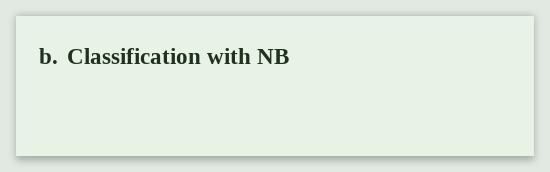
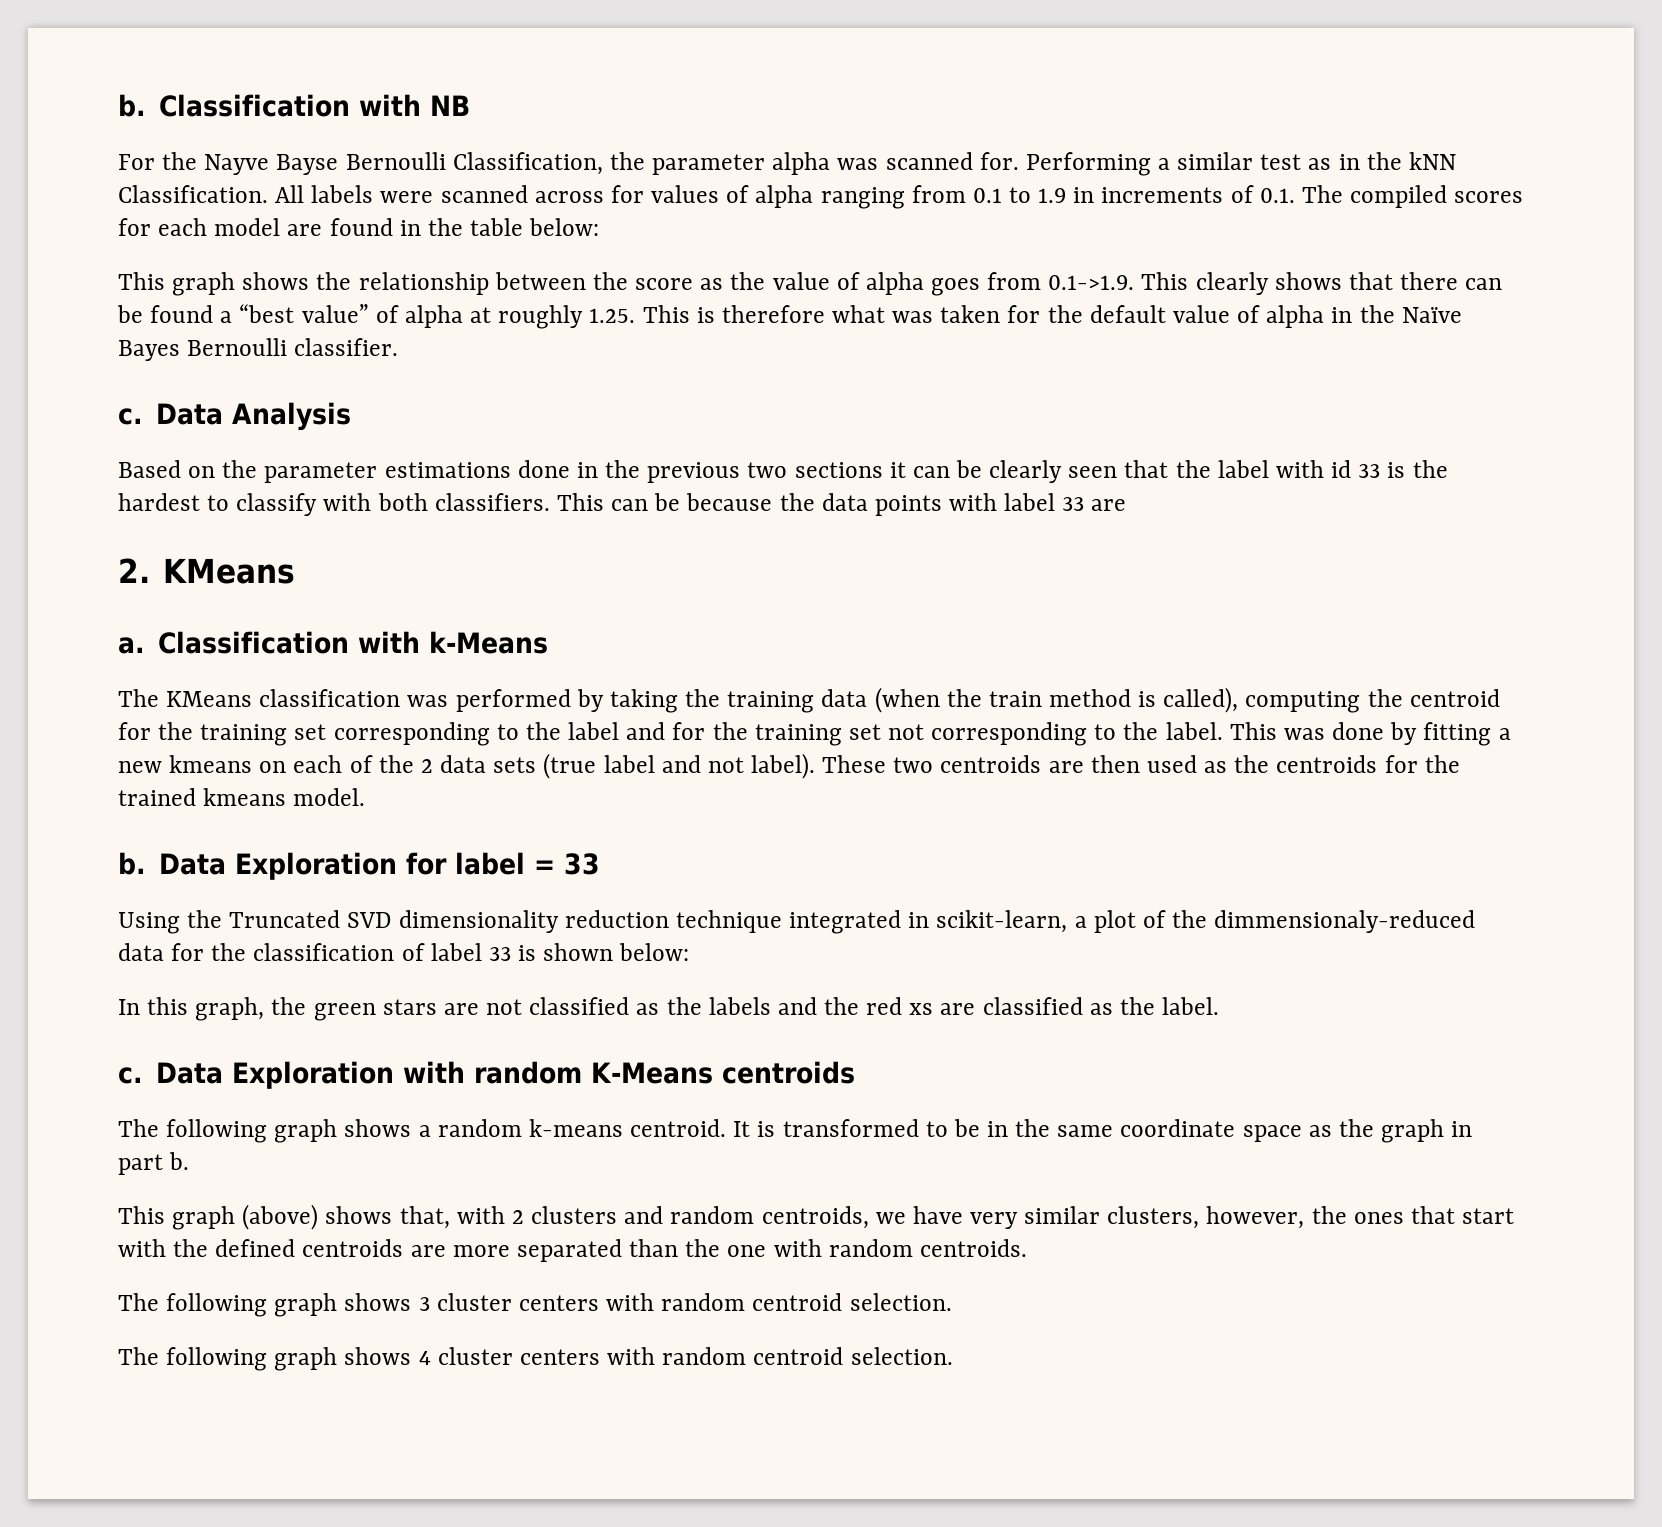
+ For the Nayve Bayse Bernoulli Classification, the parameter alpha was scanned for. Performing a similar test as in the kNN Classification. All labels were scanned across for values of alpha ranging from 0.1 to 1.9 in increments of 0.1. The compiled scores for each model are found in the table below:
+ This graph shows the relationship between the score as the value of alpha goes from 0.1->1.9. This clearly shows that there can be found a “best value” of alpha at roughly 1.25. This is therefore what was taken for the default value of alpha in the Naïve Bayes Bernoulli classifier.
+ c. Data Analysis
+ Based on the parameter estimations done in the previous two sections it can be clearly seen that the label with id 33 is the hardest to classify with both classifiers. This can be because the data points with label 33 are
+ 2. KMeans
+ a. Classification with k-Means
+ The KMeans classification was performed by taking the training data (when the train method is called), computing the centroid for the training set corresponding to the label and for the training set not corresponding to the label. This was done by fitting a new kmeans on each of the 2 data sets (true label and not label). These two centroids are then used as the centroids for the trained kmeans model.
+ b. Data Exploration for label = 33
+ Using the Truncated SVD dimensionality reduction technique integrated in scikit-learn, a plot of the dimmensionaly-reduced data for the classification of label 33 is shown below:
+ In this graph, the green stars are not classified as the labels and the red xs are classified as the label.
+ c. Data Exploration with random K-Means centroids
+ The following graph shows a random k-means centroid. It is transformed to be in the same coordinate space as the graph in part b.
+ This graph (above) shows that, with 2 clusters and random centroids, we have very similar clusters, however, the ones that start with the defined centroids are more separated than the one with random centroids.
+ The following graph shows 3 cluster centers with random centroid selection.
+ The following graph shows 4 cluster centers with random centroid selection.

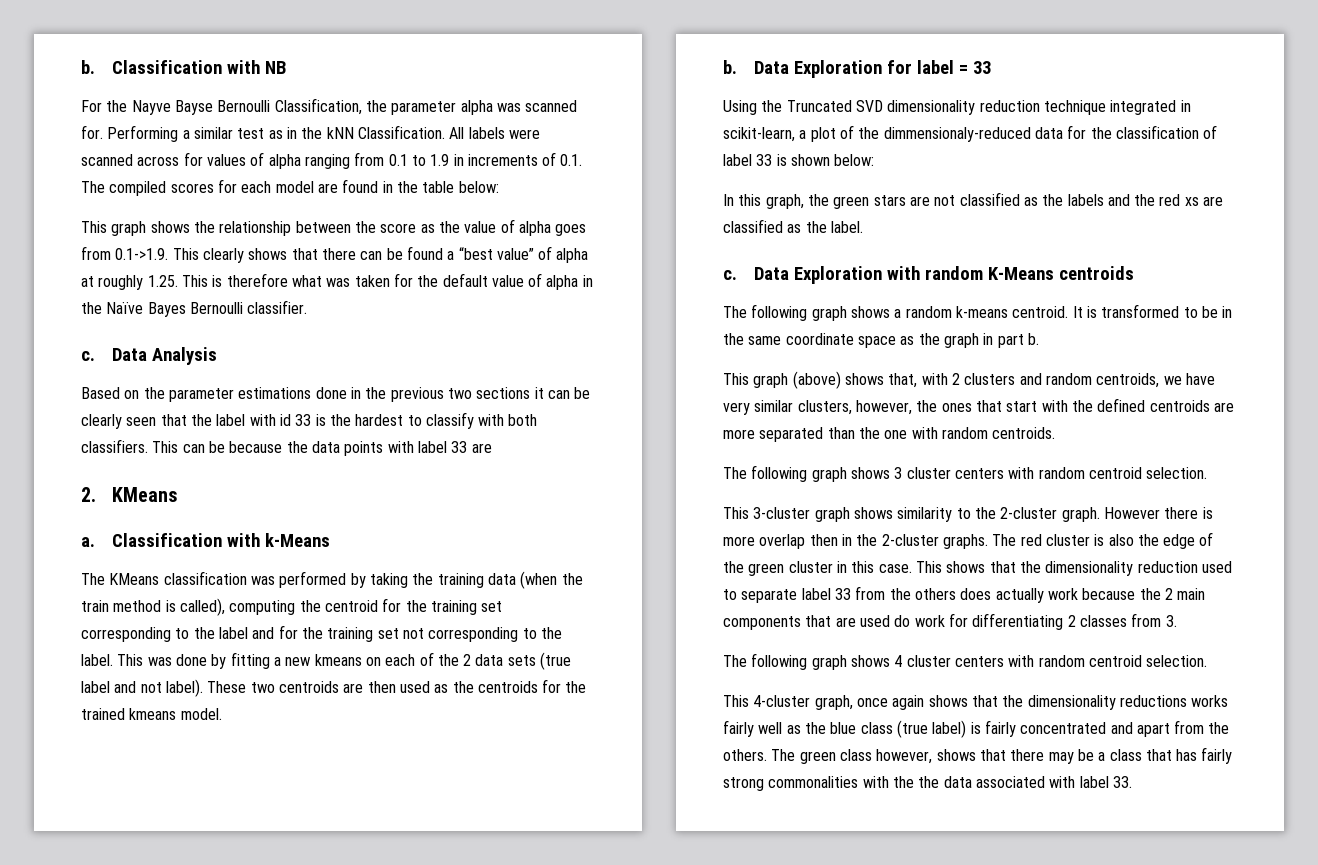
+ This 3-cluster graph shows similarity to the 2-cluster graph. However there is more overlap then in the 2-cluster graphs. The red cluster is also the edge of the green cluster in this case. This shows that the dimensionality reduction used to separate label 33 from the others does actually work because the 2 main components that are used do work for differentiating 2 classes from 3.
+ This 4-cluster graph, once again shows that the dimensionality reductions works fairly well as the blue class (true label) is fairly concentrated and apart from the others. The green class however, shows that there may be a class that has fairly strong commonalities with the the data associated with label 33.

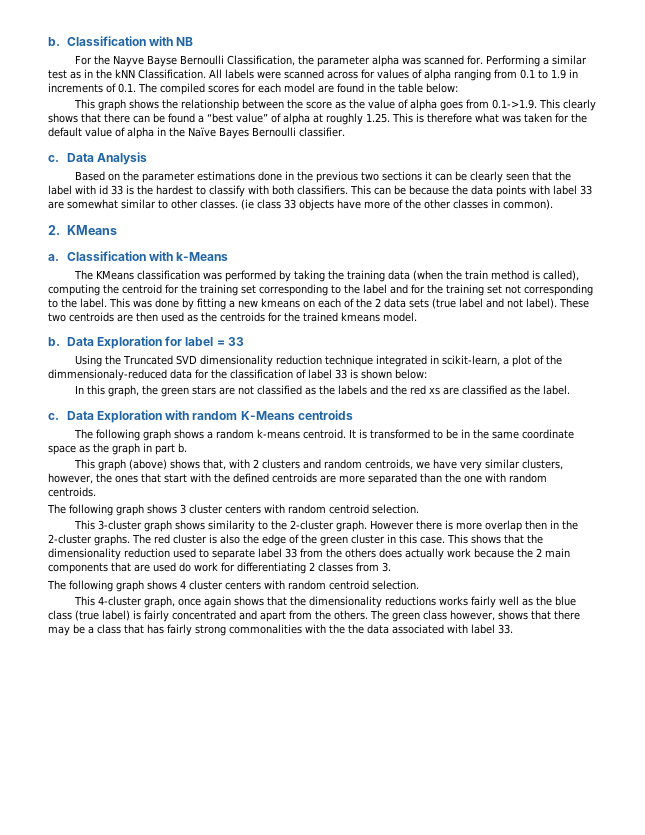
- This can be because the data points with label 33 are
+ This can be because the data points with label 33 are somewhat similar to other classes. (ie class 33 objects have more of the other classes in common).

